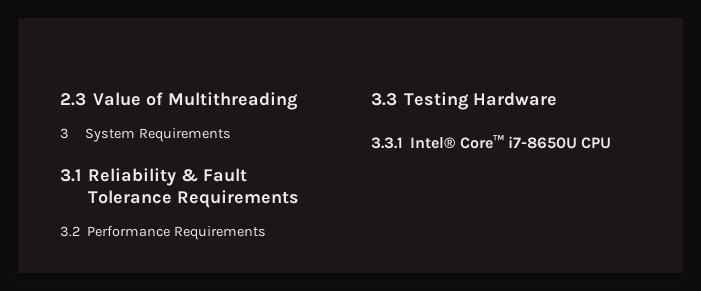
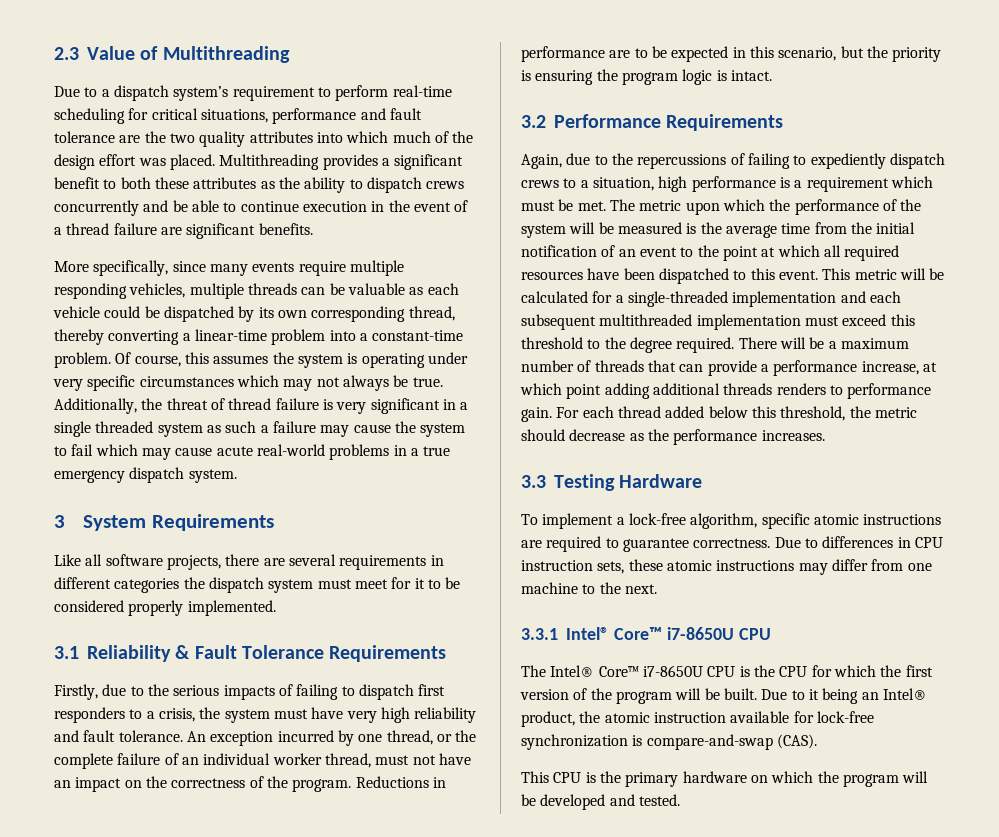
+ Due to a dispatch system’s requirement to perform real-time scheduling for critical situations, performance and fault tolerance are the two quality attributes into which much of the design effort was placed. Multithreading provides a significant benefit to both these attributes as the ability to dispatch crews concurrently and be able to continue execution in the event of a thread failure are significant benefits.
+ More specifically, since many events require multiple responding vehicles, multiple threads can be valuable as each vehicle could be dispatched by its own corresponding thread, thereby converting a linear-time problem into a constant-time problem. Of course, this assumes the system is operating under very specific circumstances which may not always be true. Additionally, the threat of thread failure is very significant in a single threaded system as such a failure may cause the system to fail which may cause acute real-world problems in a true emergency dispatch system.
  3 System Requirements
+ Like all software projects, there are several requirements in different categories the dispatch system must meet for it to be considered properly implemented.
+ Firstly, due to the serious impacts of failing to dispatch first responders to a crisis, the system must have very high reliability and fault tolerance. An exception incurred by one thread, or the complete failure of an individual worker thread, must not have an impact on the correctness of the program. Reductions in performance are to be expected in this scenario, but the priority is ensuring the program logic is intact.
  3.2 Performance Requirements
+ Again, due to the repercussions of failing to expediently dispatch crews to a situation, high performance is a requirement which must be met. The metric upon which the performance of the system will be measured is the average time from the initial notification of an event to the point at which all required resources have been dispatched to this event. This metric will be calculated for a single-threaded implementation and each subsequent multithreaded implementation must exceed this threshold to the degree required. There will be a maximum number of threads that can provide a performance increase, at which point adding additional threads renders to performance gain. For each thread added below this threshold, the metric should decrease as the performance increases.
  3.3 Testing Hardware
+ To implement a lock-free algorithm, specific atomic instructions are required to guarantee correctness. Due to differences in CPU instruction sets, these atomic instructions may differ from one machine to the next.
+ The Intel® Core™ i7-8650U CPU is the CPU for which the first version of the program will be built. Due to it being an Intel® product, the atomic instruction available for lock-free synchronization is compare-and-swap (CAS).
+ This CPU is the primary hardware on which the program will be developed and tested.

